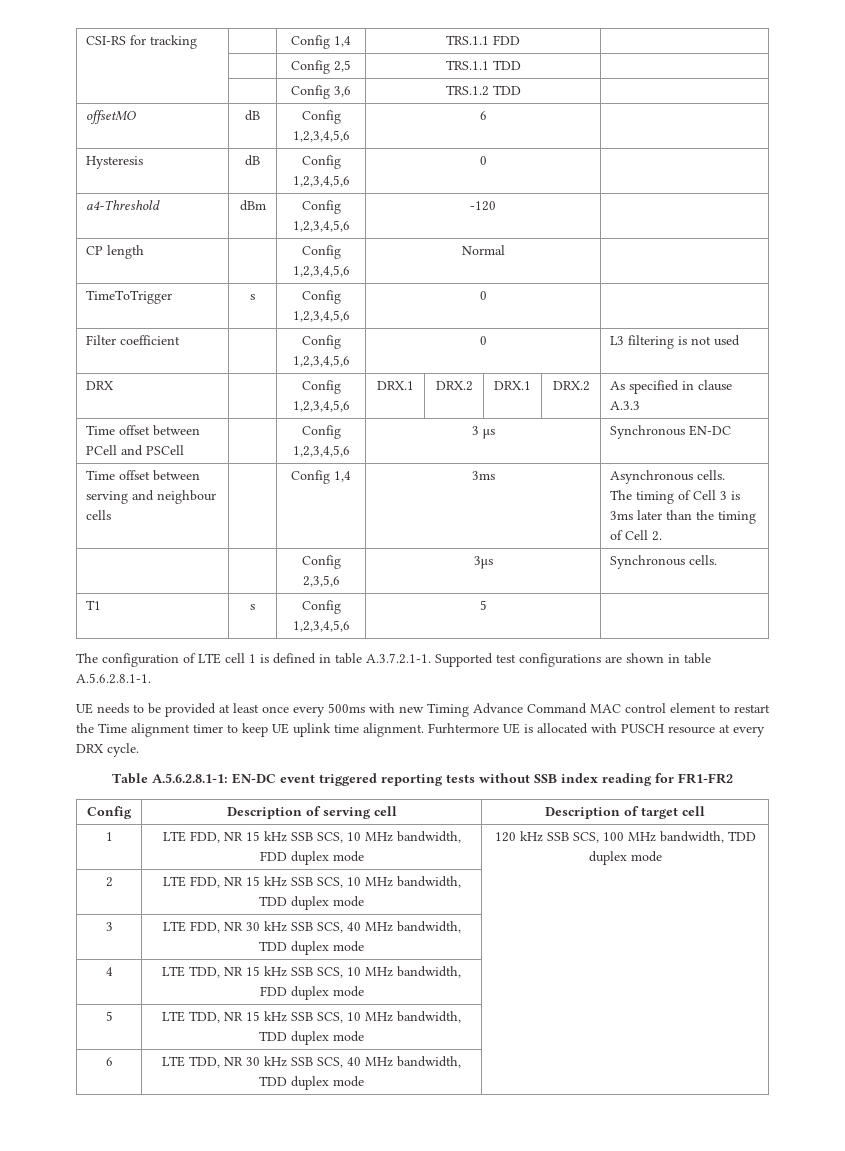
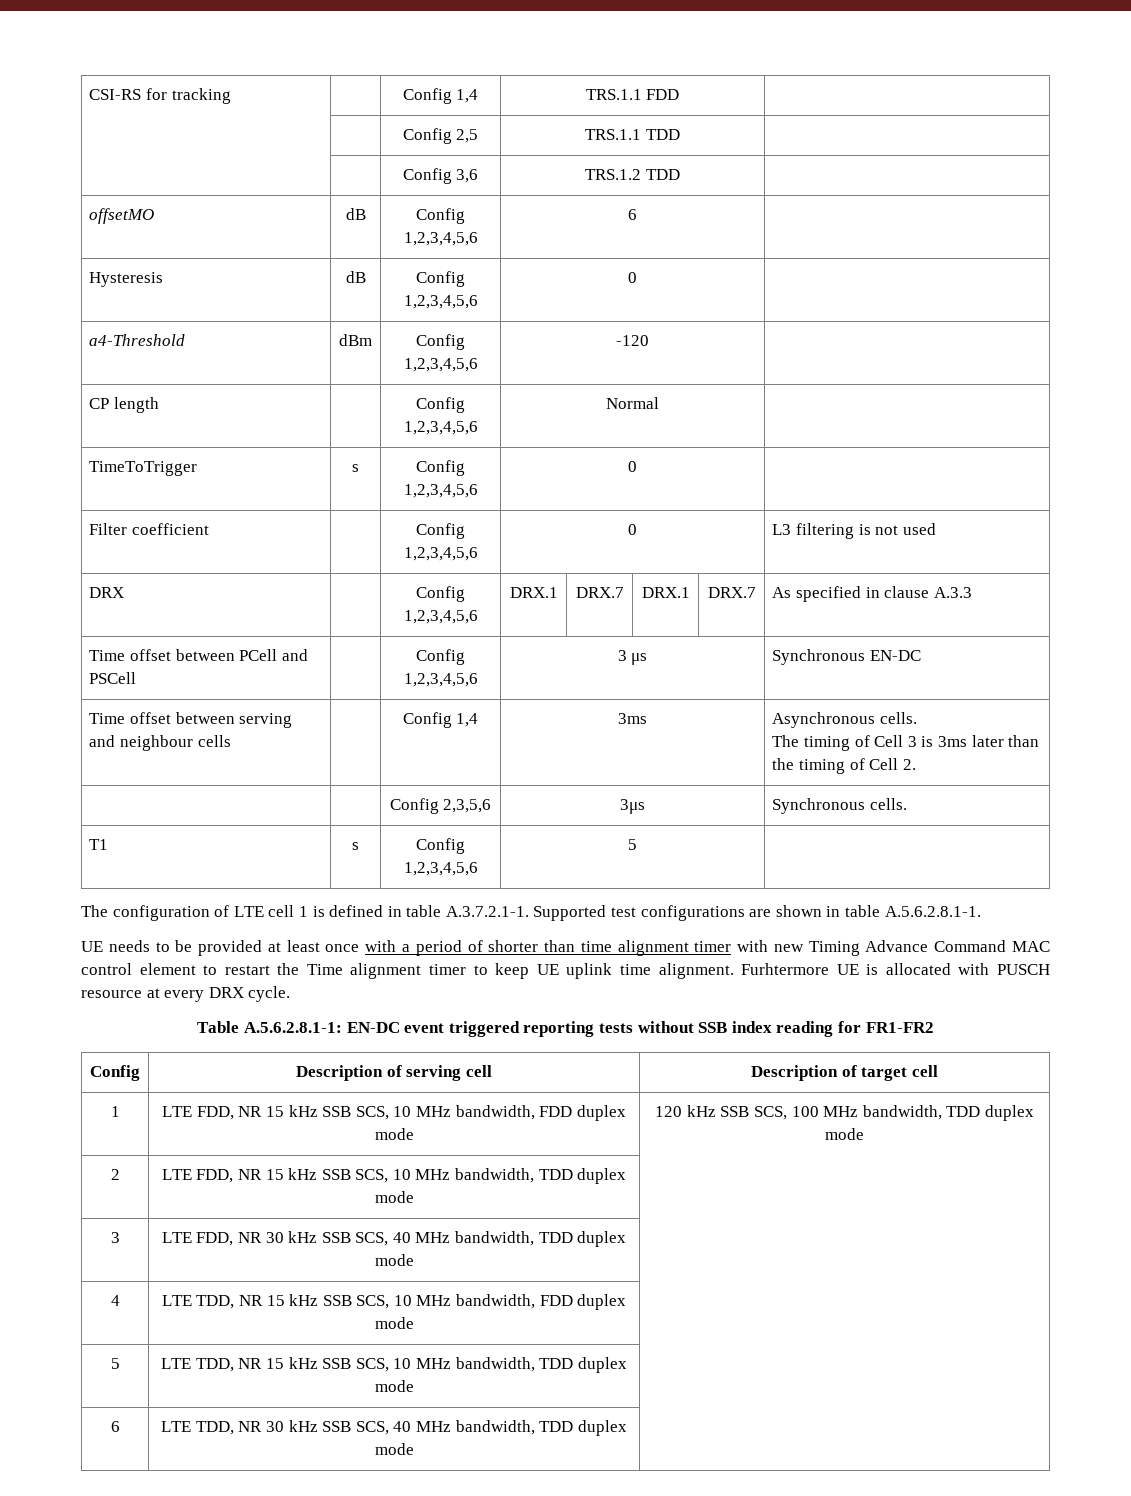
- DRX | | Config 1,2,3,4,5,6 | DRX.1 | DRX.2 | DRX.1 | DRX.2 | As specified in clause A.3.3
+ DRX | | Config 1,2,3,4,5,6 | DRX.1 | DRX.7 | DRX.1 | DRX.7 | As specified in clause A.3.3
- UE needs to be provided at least once every 500ms with new Timing Advance Command MAC control element to restart the Time alignment timer to keep UE uplink time alignment.
+ UE needs to be provided at least once with a period of shorter than time alignment timer with new Timing Advance Command MAC control element to restart the Time alignment timer to keep UE uplink time alignment.

